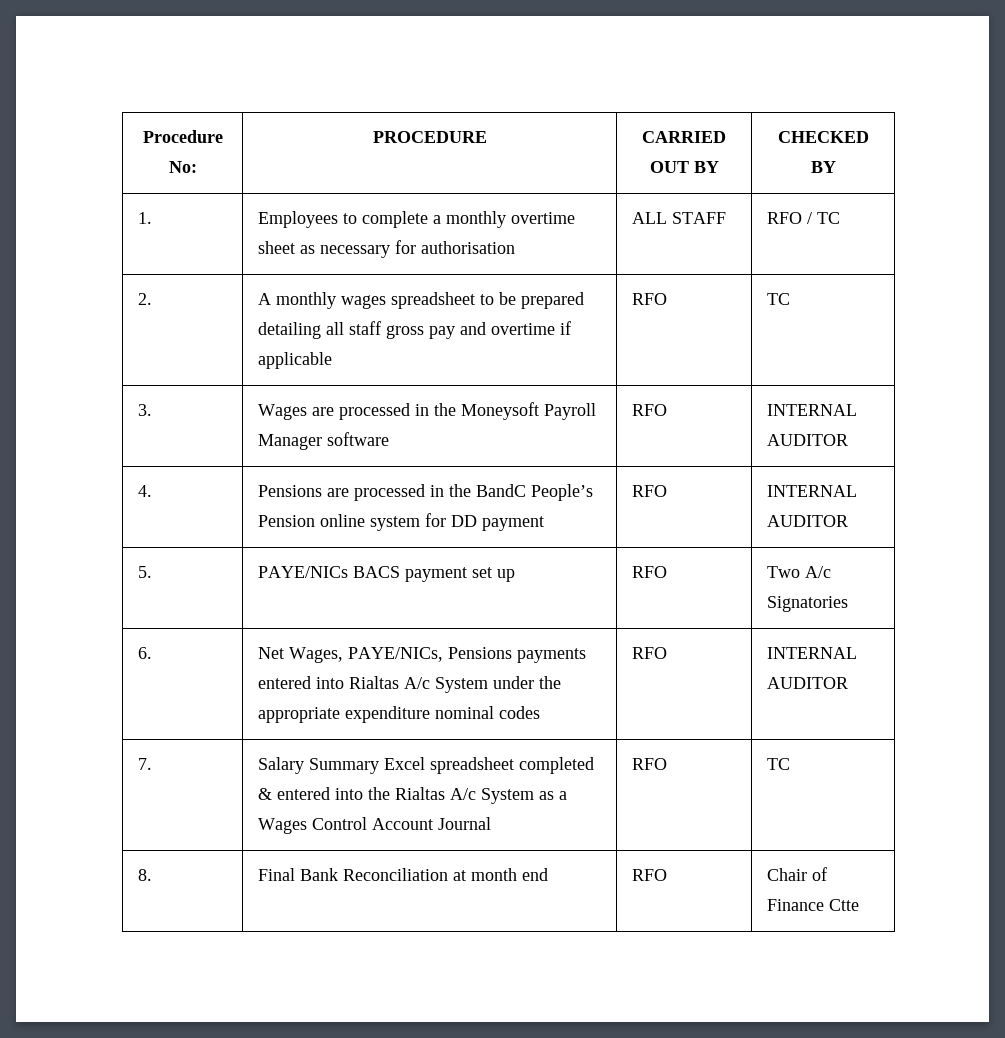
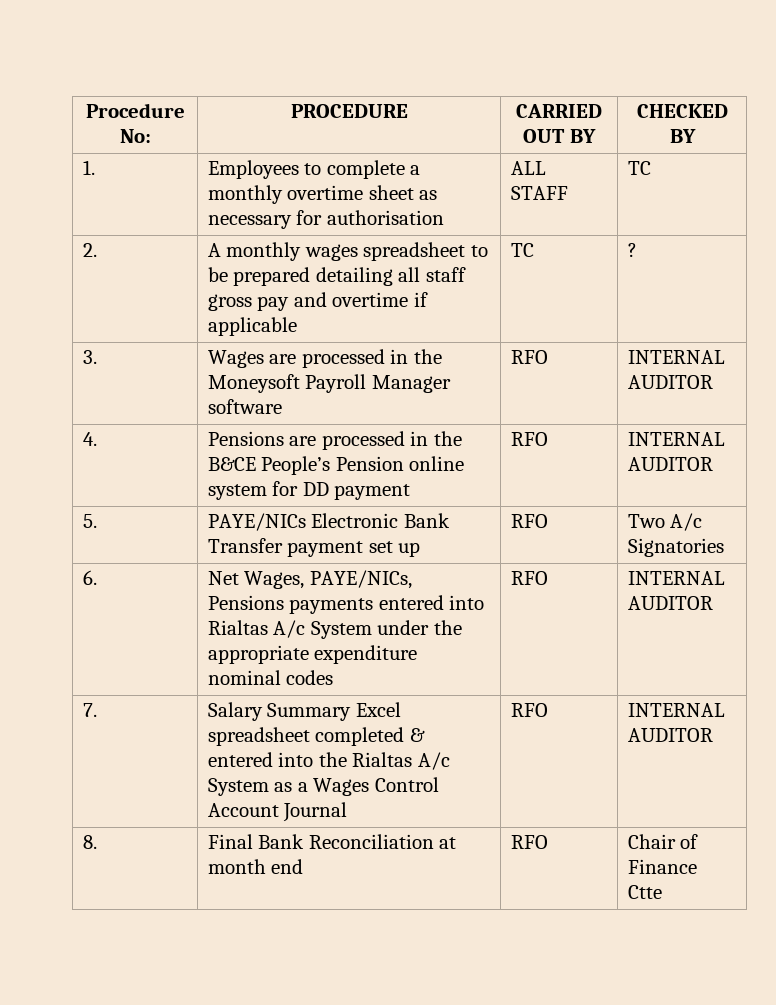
- 1. | Employees to complete a monthly overtime sheet as necessary for authorisation | ALL STAFF | RFO / TC
+ 1. | Employees to complete a monthly overtime sheet as necessary for authorisation | ALL STAFF | TC
- 2. | A monthly wages spreadsheet to be prepared detailing all staff gross pay and overtime if applicable | RFO | TC
+ 2. | A monthly wages spreadsheet to be prepared detailing all staff gross pay and overtime if applicable | TC | ?
- 4. | Pensions are processed in the BandC People’s Pension online system for DD payment | RFO | INTERNAL AUDITOR
+ 4. | Pensions are processed in the B&CE People’s Pension online system for DD payment | RFO | INTERNAL AUDITOR
- 5. | PAYE/NICs BACS payment set up | RFO | Two A/c Signatories
+ 5. | PAYE/NICs Electronic Bank Transfer payment set up | RFO | Two A/c Signatories
- 7. | Salary Summary Excel spreadsheet completed & entered into the Rialtas A/c System as a Wages Control Account Journal | RFO | TC
+ 7. | Salary Summary Excel spreadsheet completed & entered into the Rialtas A/c System as a Wages Control Account Journal | RFO | INTERNAL AUDITOR

